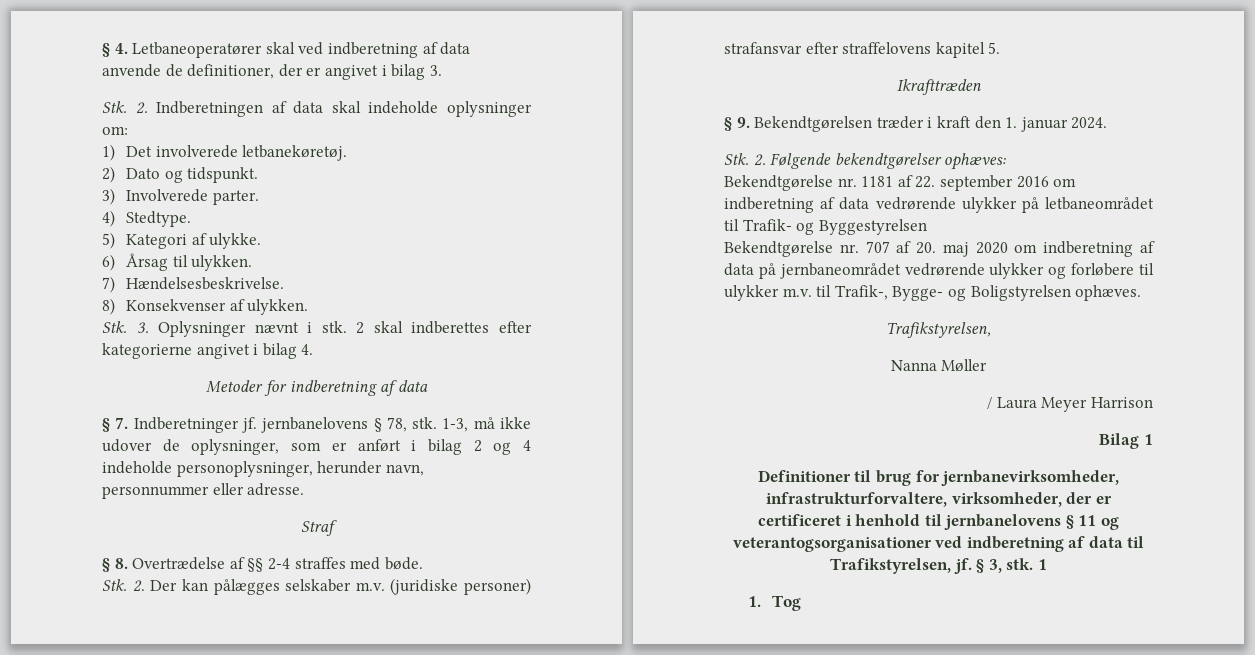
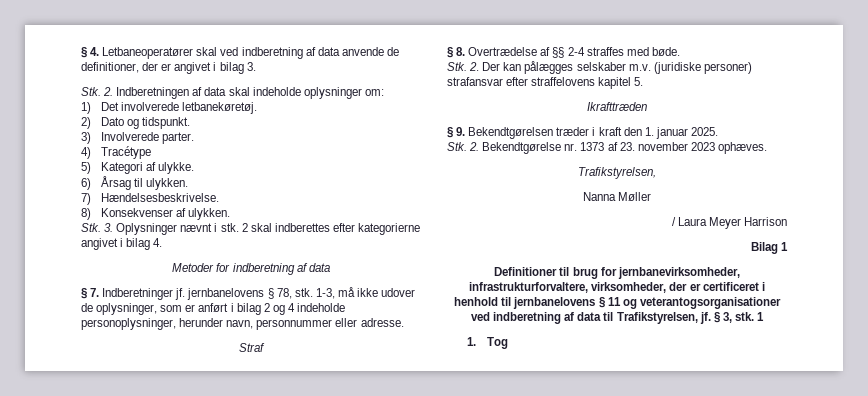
- 4) Stedtype.
+ 4) Tracétype
- § 9. Bekendtgørelsen træder i kraft den 1. januar 2024.
- Stk. 2. Følgende bekendtgørelser ophæves:
- Bekendtgørelse nr. 1181 af 22. september 2016 om indberetning af data vedrørende ulykker på letbaneområdet til Trafik- og Byggestyrelsen
- Bekendtgørelse nr. 707 af 20. maj 2020 om indberetning af data på jernbaneområdet vedrørende ulykker og forløbere til ulykker m.v. til Trafik-, Bygge- og Boligstyrelsen ophæves.
+ § 9. Bekendtgørelsen træder i kraft den 1. januar 2025.
+ Stk. 2. Bekendtgørelse nr. 1373 af 23. november 2023 ophæves.

